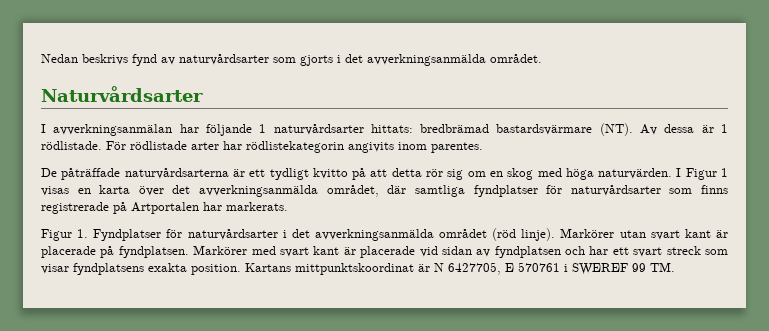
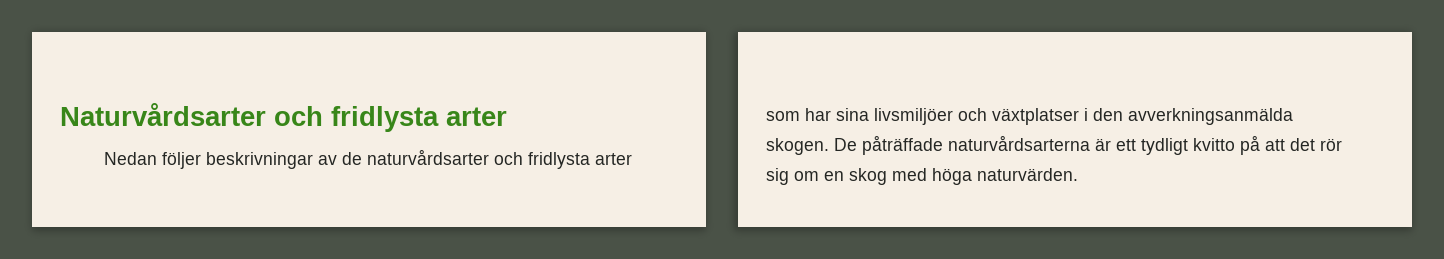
- Nedan beskrivs fynd av naturvårdsarter som gjorts i det avverkningsanmälda området.
- Naturvårdsarter
- I avverkningsanmälan har följande 1 naturvårdsarter hittats: bredbrämad bastardsvärmare (NT). Av dessa är 1 rödlistade. För rödlistade arter har rödlistekategorin angivits inom parentes.
- De påträffade naturvårdsarterna är ett tydligt kvitto på att detta rör sig om en skog med höga naturvärden. I Figur 1 visas en karta över det avverkningsanmälda området, där samtliga fyndplatser för naturvårdsarter som finns registrerade på Artportalen har markerats.
- Figur 1. Fyndplatser för naturvårdsarter i det avverkningsanmälda området (röd linje). Markörer utan svart kant är placerade på fyndplatsen. Markörer med svart kant är placerade vid sidan av fyndplatsen och har ett svart streck som visar fyndplatsens exakta position. Kartans mittpunktskoordinat är N 6427705, E 570761 i SWEREF 99 TM.
+ Naturvårdsarter och fridlysta arter
+ Nedan följer beskrivningar av de naturvårdsarter och fridlysta arter som har sina livsmiljöer och växtplatser i den avverkningsanmälda skogen. De påträffade naturvårdsarterna är ett tydligt kvitto på att det rör sig om en skog med höga naturvärden.

